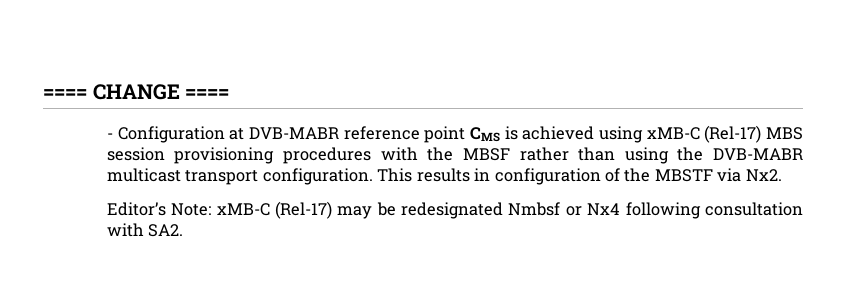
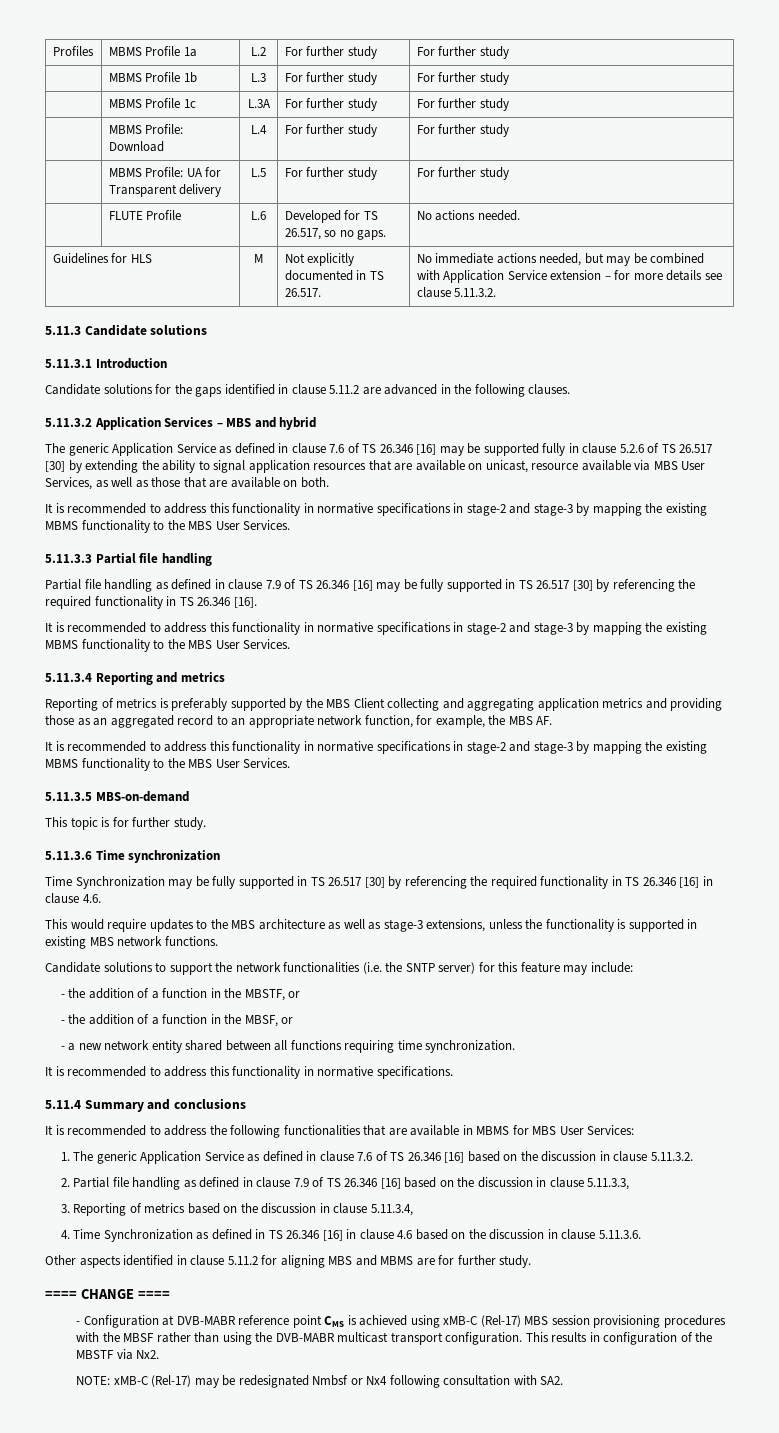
+ Profiles | MBMS Profile 1a | L.2 | For further study | For further study
+ | MBMS Profile 1b | L.3 | For further study | For further study
+ | MBMS Profile 1c | L.3A | For further study | For further study
+ | MBMS Profile: Download | L.4 | For further study | For further study
+ | MBMS Profile: UA for Transparent delivery | L.5 | For further study | For further study
+ | FLUTE Profile | L.6 | Developed for TS 26.517, so no gaps. | No actions needed.
+ Guidelines for HLS | M | Not explicitly documented in TS 26.517. | No immediate actions needed, but may be combined with Application Service extension – for more details see clause 5.11.3.2.
+ 5.11.3 Candidate solutions
+ 5.11.3.1 Introduction
+ Candidate solutions for the gaps identified in clause 5.11.2 are advanced in the following clauses.
+ 5.11.3.2 Application Services – MBS and hybrid
+ The generic Application Service as defined in clause 7.6 of TS 26.346 [16] may be supported fully in clause 5.2.6 of TS 26.517 [30] by extending the ability to signal application resources that are available on unicast, resource available via MBS User Services, as well as those that are available on both.
+ It is recommended to address this functionality in normative specifications in stage-2 and stage-3 by mapping the existing MBMS functionality to the MBS User Services.
+ 5.11.3.3 Partial file handling
+ Partial file handling as defined in clause 7.9 of TS 26.346 [16] may be fully supported in TS 26.517 [30] by referencing the required functionality in TS 26.346 [16].
+ It is recommended to address this functionality in normative specifications in stage-2 and stage-3 by mapping the existing MBMS functionality to the MBS User Services.
+ 5.11.3.4 Reporting and metrics
+ Reporting of metrics is preferably supported by the MBS Client collecting and aggregating application metrics and providing those as an aggregated record to an appropriate network function, for example, the MBS AF.
+ It is recommended to address this functionality in normative specifications in stage-2 and stage-3 by mapping the existing MBMS functionality to the MBS User Services.
+ 5.11.3.5 MBS-on-demand
+ This topic is for further study.
+ 5.11.3.6 Time synchronization
+ Time Synchronization may be fully supported in TS 26.517 [30] by referencing the required functionality in TS 26.346 [16] in clause 4.6.
+ This would require updates to the MBS architecture as well as stage-3 extensions, unless the functionality is supported in existing MBS network functions.
+ Candidate solutions to support the network functionalities (i.e. the SNTP server) for this feature may include:
+ - the addition of a function in the MBSTF, or
+ - the addition of a function in the MBSF, or
+ - a new network entity shared between all functions requiring time synchronization.
+ It is recommended to address this functionality in normative specifications.
+ 5.11.4 Summary and conclusions
+ It is recommended to address the following functionalities that are available in MBMS for MBS User Services:
+ 1. The generic Application Service as defined in clause 7.6 of TS 26.346 [16] based on the discussion in clause 5.11.3.2.
+ 2. Partial file handling as defined in clause 7.9 of TS 26.346 [16] based on the discussion in clause 5.11.3.3,
+ 3. Reporting of metrics based on the discussion in clause 5.11.3.4,
+ 4. Time Synchronization as defined in TS 26.346 [16] in clause 4.6 based on the discussion in clause 5.11.3.6.
+ Other aspects identified in clause 5.11.2 for aligning MBS and MBMS are for further study.
- Editor’s Note: xMB-C (Rel-17) may be redesignated Nmbsf or Nx4 following consultation with SA2.
+ NOTE: xMB-C (Rel-17) may be redesignated Nmbsf or Nx4 following consultation with SA2.

